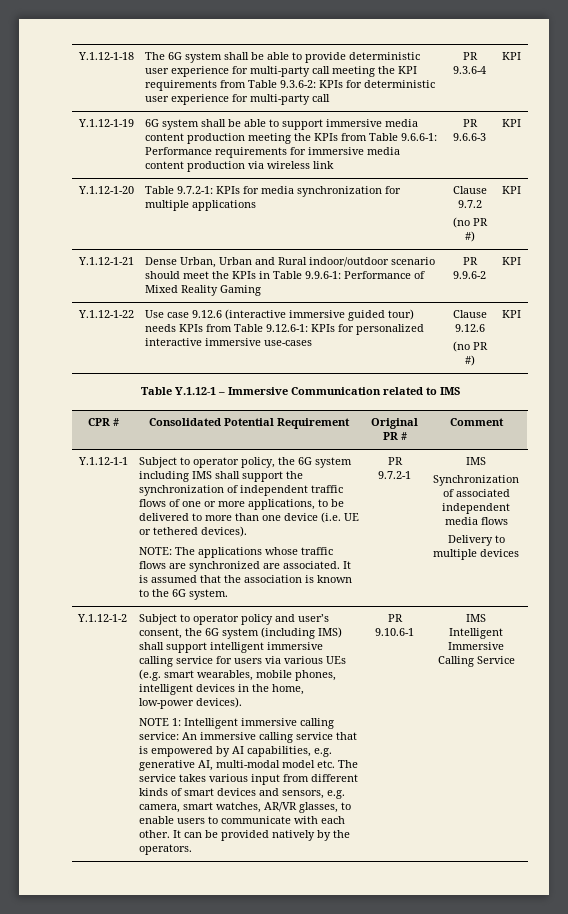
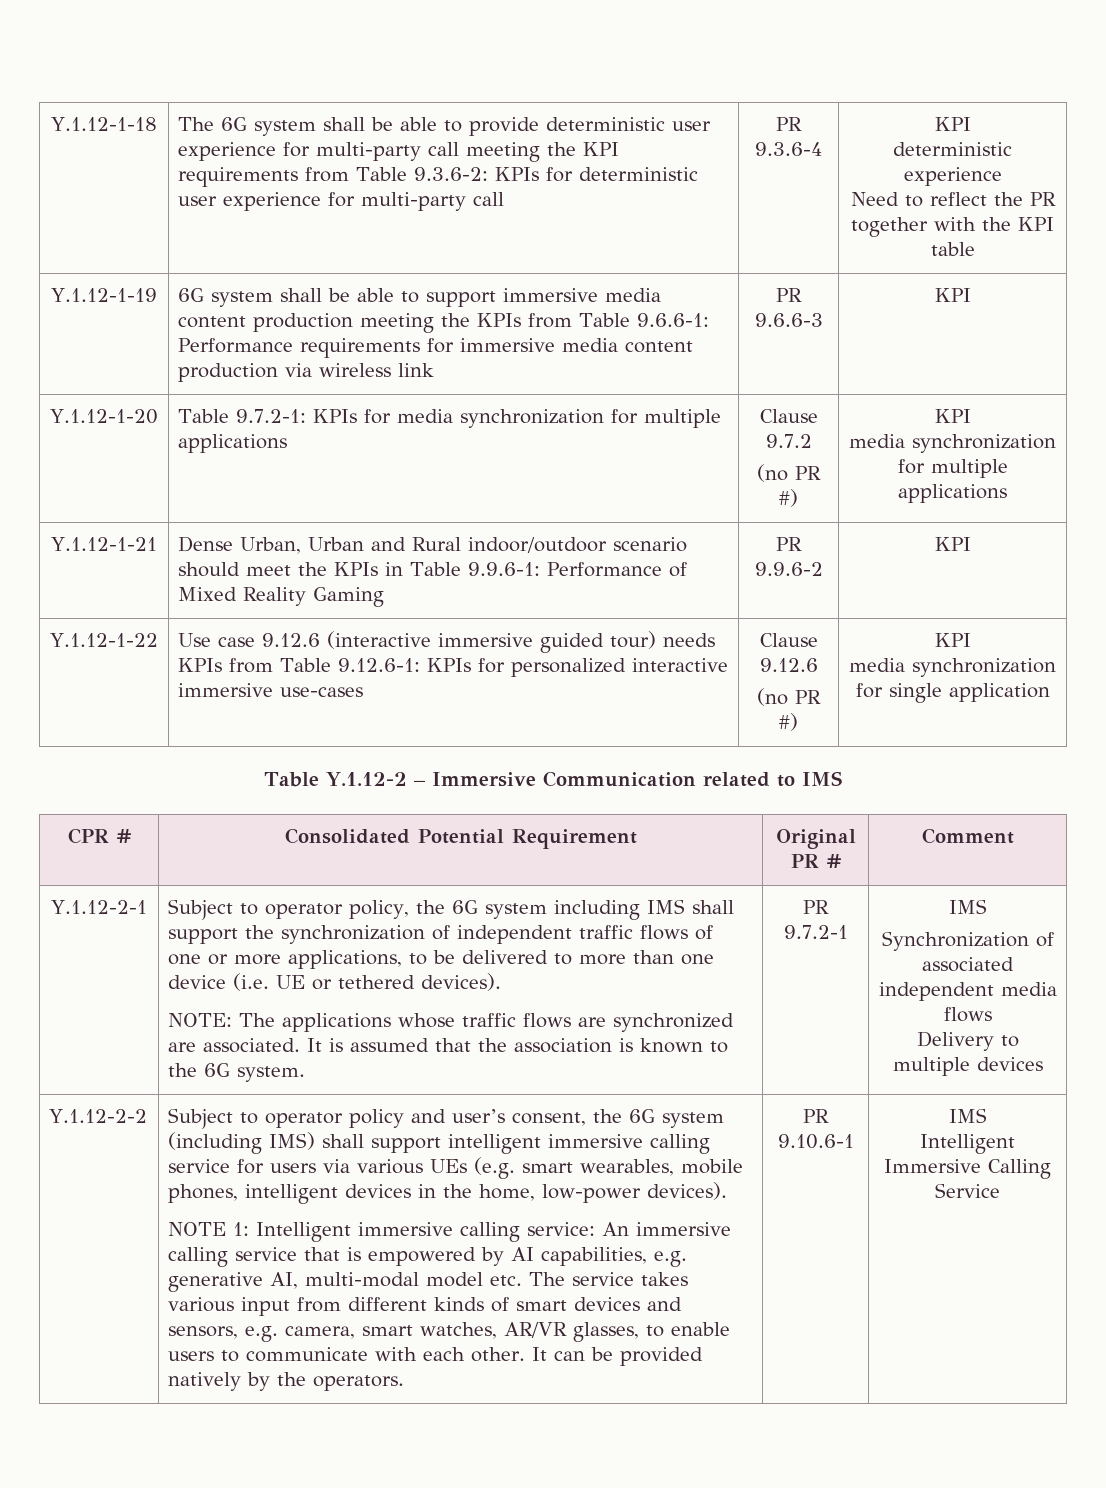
+ deterministic experience
+ Need to reflect the PR together with the KPI table
  Y.1.12-1-20 | Table 9.7.2-1: KPIs for media synchronization for multiple applications | Clause 9.7.2
  (no PR #) | KPI
+ media synchronization for multiple applications
  Y.1.12-1-22 | Use case 9.12.6 (interactive immersive guided tour) needs KPIs from Table 9.12.6-1: KPIs for personalized interactive immersive use-cases | Clause 9.12.6
  (no PR #) | KPI
- Table Y.1.12-1 – Immersive Communication related to IMS
+ media synchronization for single application
+ Table Y.1.12-2 – Immersive Communication related to IMS
- Y.1.12-1-1
+ Y.1.12-2-1
- Y.1.12-1-2
+ Y.1.12-2-2

